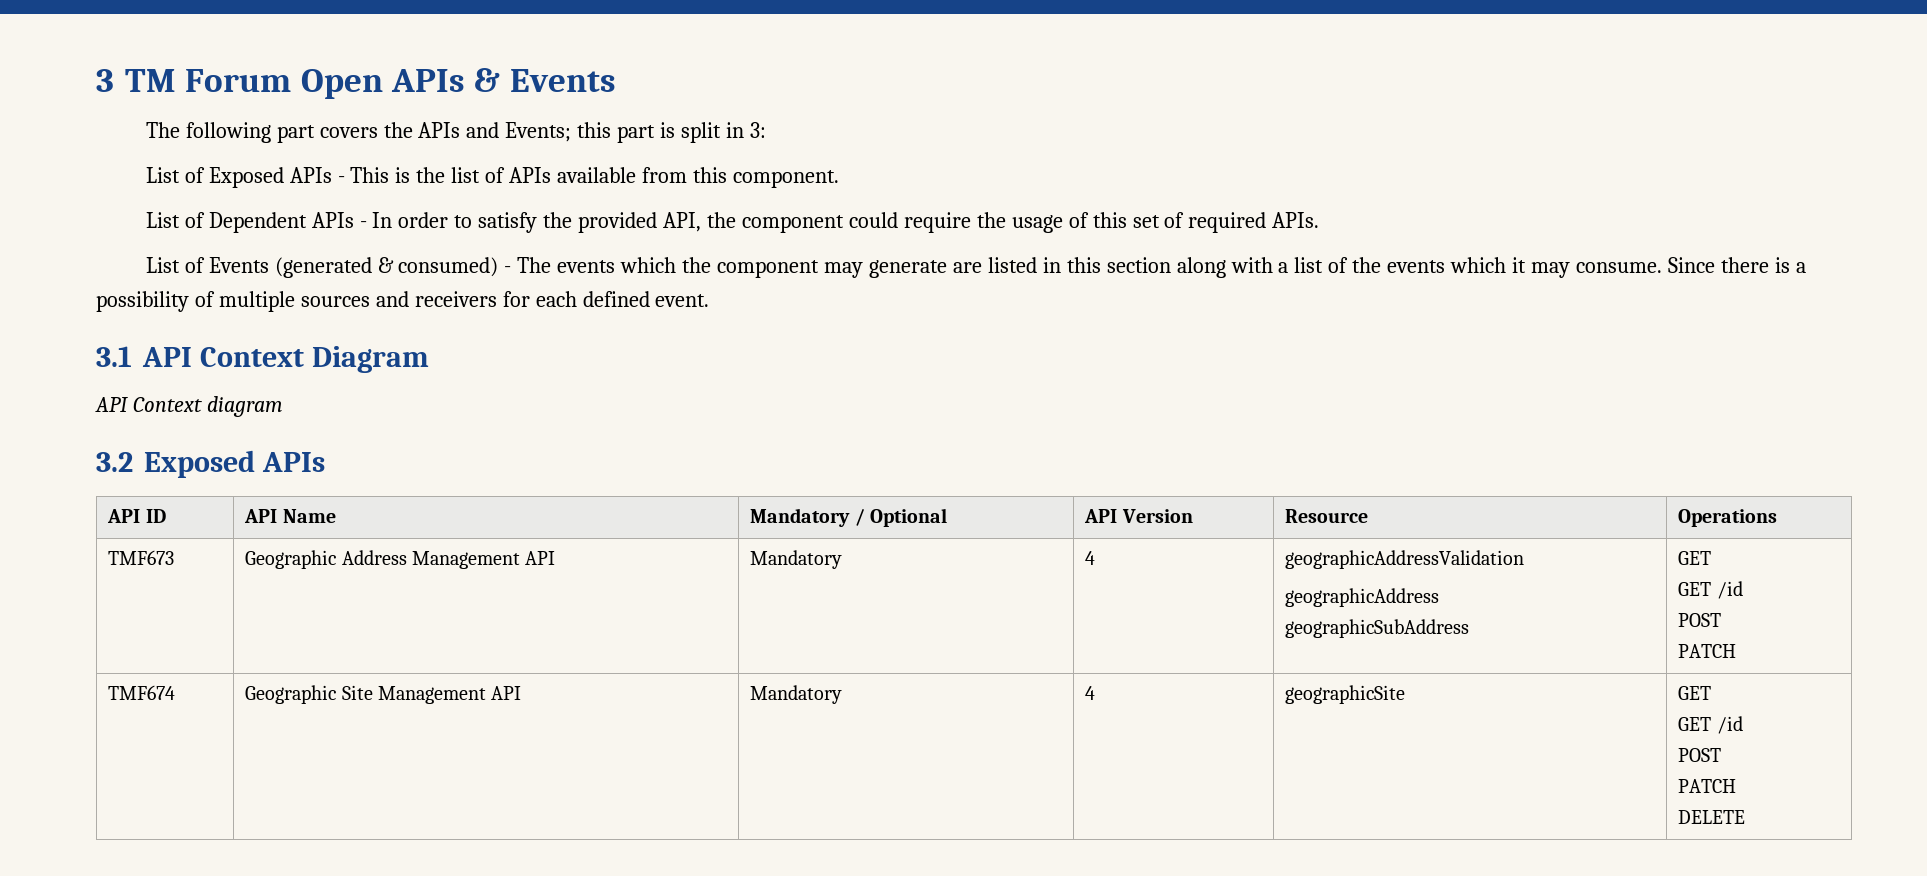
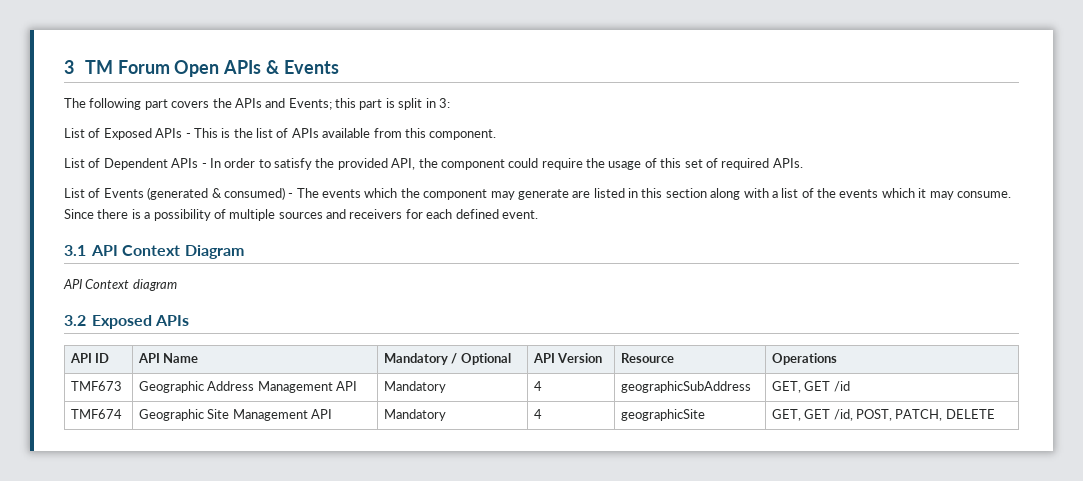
- TMF673 | Geographic Address Management API | Mandatory | 4 | geographicAddressValidation
- geographicAddress
- geographicSubAddress | GET
- GET /id
- POST
- PATCH
+ TMF673 | Geographic Address Management API | Mandatory | 4 | geographicSubAddress | GET, GET /id
- TMF674 | Geographic Site Management API | Mandatory | 4 | geographicSite | GET
- GET /id
- POST
- PATCH
- DELETE
+ TMF674 | Geographic Site Management API | Mandatory | 4 | geographicSite | GET, GET /id, POST, PATCH, DELETE

